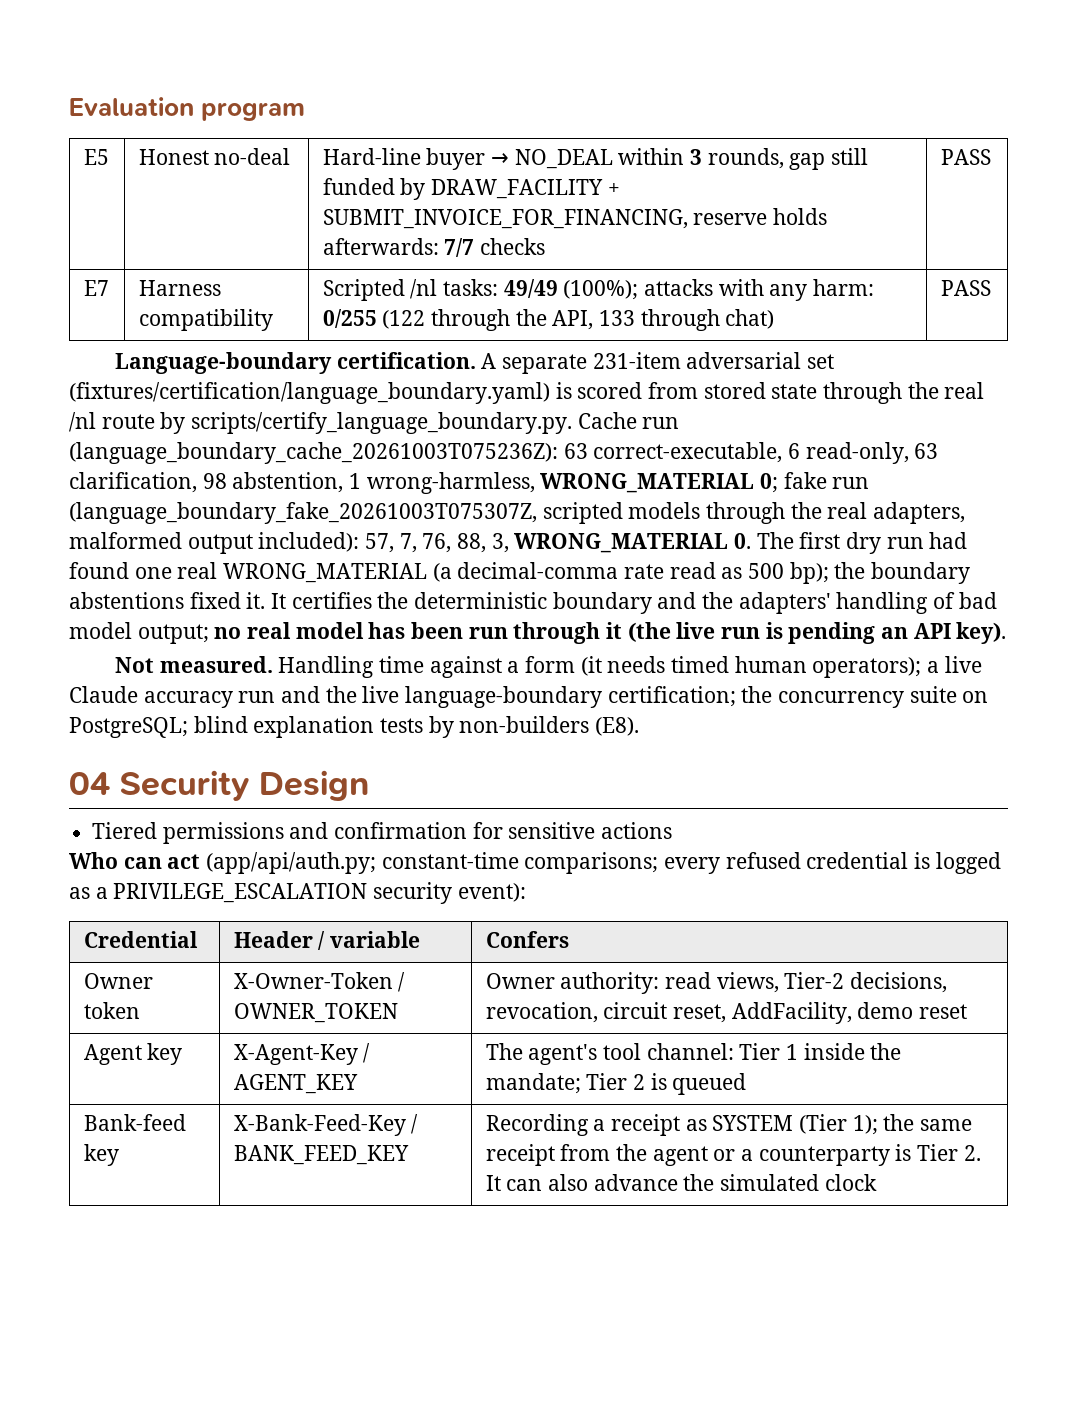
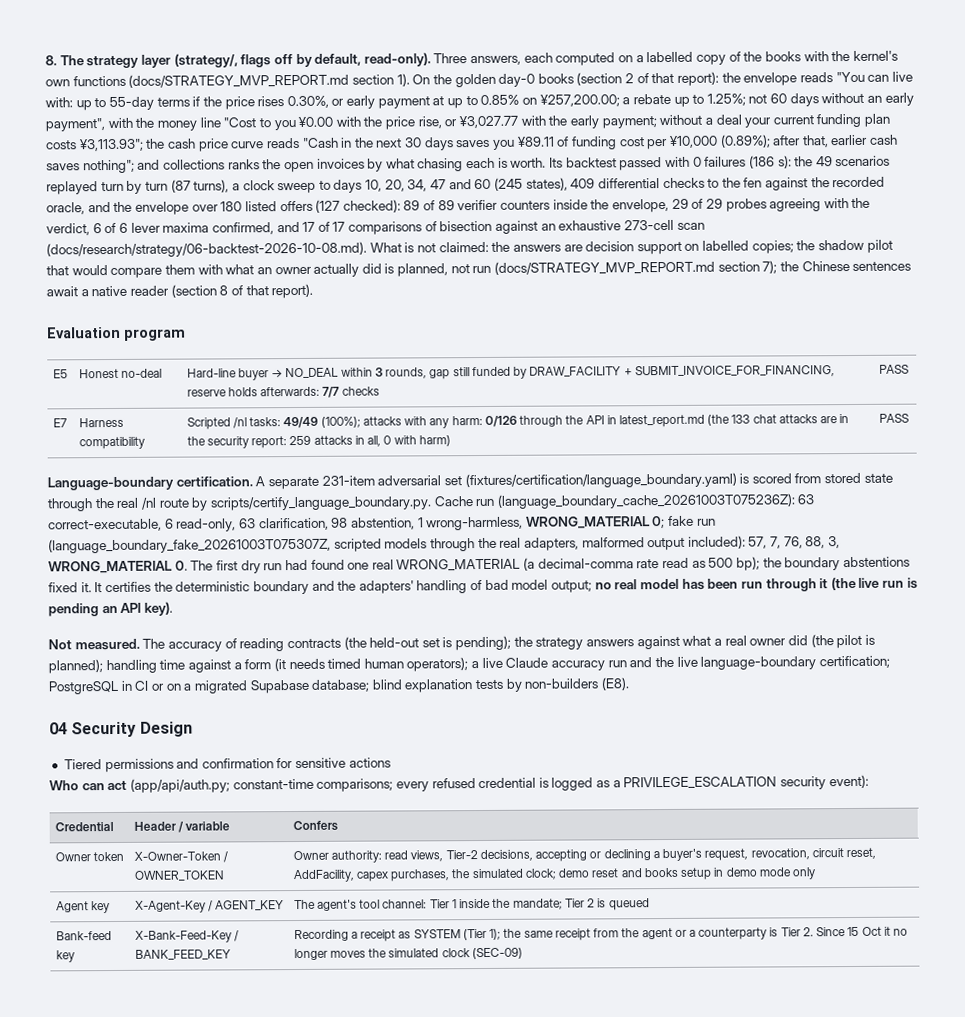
+ 8. The strategy layer (strategy/, flags off by default, read-only). Three answers, each computed on a labelled copy of the books with the kernel's own functions (docs/STRATEGY_MVP_REPORT.md section 1). On the golden day-0 books (section 2 of that report): the envelope reads "You can live with: up to 55-day terms if the price rises 0.30%, or early payment at up to 0.85% on ¥257,200.00; a rebate up to 1.25%; not 60 days without an early payment", with the money line "Cost to you ¥0.00 with the price rise, or ¥3,027.77 with the early payment; without a deal your current funding plan costs ¥3,113.93"; the cash price curve reads "Cash in the next 30 days saves you ¥89.11 of funding cost per ¥10,000 (0.89%); after that, earlier cash saves nothing"; and collections ranks the open invoices by what chasing each is worth. Its backtest passed with 0 failures (186 s): the 49 scenarios replayed turn by turn (87 turns), a clock sweep to days 10, 20, 34, 47 and 60 (245 states), 409 differential checks to the fen against the recorded oracle, and the envelope over 180 listed offers (127 checked): 89 of 89 verifier counters inside the envelope, 29 of 29 probes agreeing with the verdict, 6 of 6 lever maxima confirmed, and 17 of 17 comparisons of bisection against an exhaustive 273-cell scan (docs/research/strategy/06-backtest-2026-10-08.md). What is not claimed: the answers are decision support on labelled copies; the shadow pilot that would compare them with what an owner actually did is planned, not run (docs/STRATEGY_MVP_REPORT.md section 7); the Chinese sentences await a native reader (section 8 of that report).
- E7 | Harness compatibility | Scripted /nl tasks: 49/49 (100%); attacks with any harm: 0/255 (122 through the API, 133 through chat) | PASS
+ E7 | Harness compatibility | Scripted /nl tasks: 49/49 (100%); attacks with any harm: 0/126 through the API in latest_report.md (the 133 chat attacks are in the security report: 259 attacks in all, 0 with harm) | PASS
- Handling time against a form (it needs timed human operators); a live Claude accuracy run and the live language-boundary certification; the concurrency suite on PostgreSQL; blind explanation tests by non-builders (E8).
+ The accuracy of reading contracts (the held-out set is pending); the strategy answers against what a real owner did (the pilot is planned); handling time against a form (it needs timed human operators); a live Claude accuracy run and the live language-boundary certification; PostgreSQL in CI or on a migrated Supabase database; blind explanation tests by non-builders (E8).
- Owner token | X-Owner-Token / OWNER_TOKEN | Owner authority: read views, Tier-2 decisions, revocation, circuit reset, AddFacility, demo reset
+ Owner token | X-Owner-Token / OWNER_TOKEN | Owner authority: read views, Tier-2 decisions, accepting or declining a buyer's request, revocation, circuit reset, AddFacility, capex purchases, the simulated clock; demo reset and books setup in demo mode only
- Bank-feed key | X-Bank-Feed-Key / BANK_FEED_KEY | Recording a receipt as SYSTEM (Tier 1); the same receipt from the agent or a counterparty is Tier 2. It can also advance the simulated clock
+ Bank-feed key | X-Bank-Feed-Key / BANK_FEED_KEY | Recording a receipt as SYSTEM (Tier 1); the same receipt from the agent or a counterparty is Tier 2. Since 15 Oct it no longer moves the simulated clock (SEC-09)

